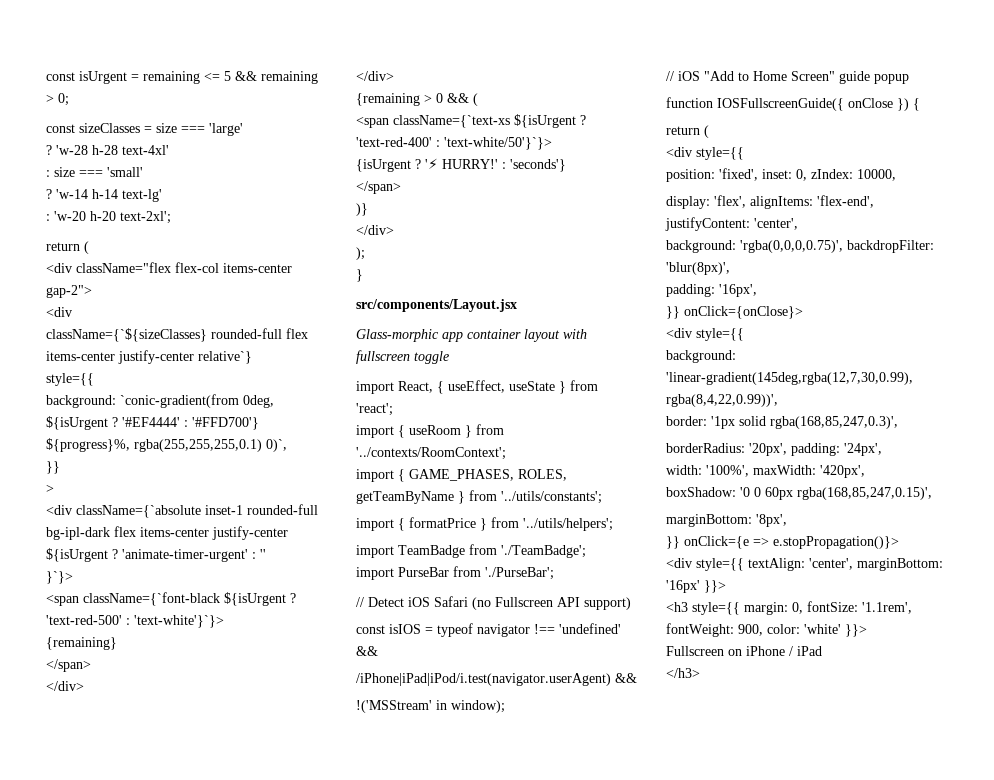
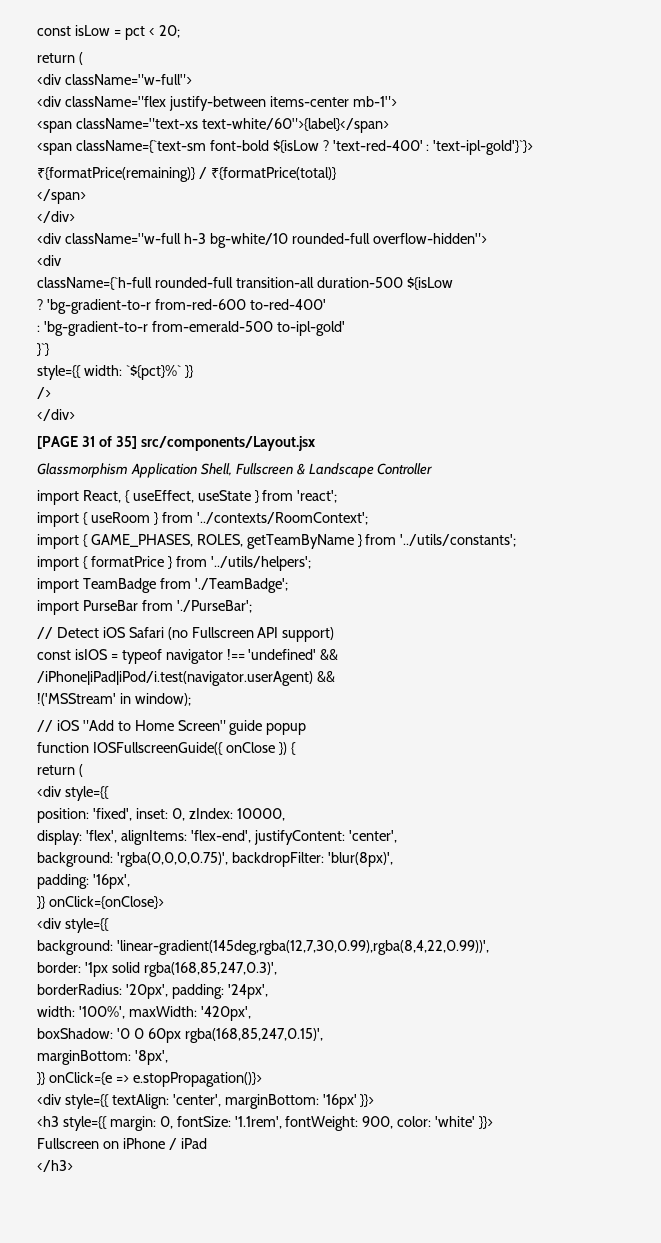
- const isUrgent = remaining <= 5 && remaining > 0;
- const sizeClasses = size === 'large'
- ? 'w-28 h-28 text-4xl'
- : size === 'small'
- ? 'w-14 h-14 text-lg'
- : 'w-20 h-20 text-2xl';
+ const isLow = pct < 20;
  return (
- <div className="flex flex-col items-center gap-2">
- <div
- className={`${sizeClasses} rounded-full flex items-center justify-center relative`}
- style={{
- background: `conic-gradient(from 0deg, ${isUrgent ? '#EF4444' : '#FFD700'} ${progress}%, rgba(255,255,255,0.1) 0)`,
- }}
- >
- <div className={`absolute inset-1 rounded-full bg-ipl-dark flex items-center justify-center ${isUrgent ? 'animate-timer-urgent' : ''
- }`}>
- <span className={`font-black ${isUrgent ? 'text-red-500' : 'text-white'}`}>
- {remaining}
+ <div className="w-full">
+ <div className="flex justify-between items-center mb-1">
+ <span className="text-xs text-white/60">{label}</span>
+ <span className={`text-sm font-bold ${isLow ? 'text-red-400' : 'text-ipl-gold'}`}>
+ ₹{formatPrice(remaining)} / ₹{formatPrice(total)}
  </span>
  </div>
+ <div className="w-full h-3 bg-white/10 rounded-full overflow-hidden">
+ <div
+ className={`h-full rounded-full transition-all duration-500 ${isLow
+ ? 'bg-gradient-to-r from-red-600 to-red-400'
+ : 'bg-gradient-to-r from-emerald-500 to-ipl-gold'
+ }`}
+ style={{ width: `${pct}%` }}
+ />
  </div>
- {remaining > 0 && (
- <span className={`text-xs ${isUrgent ? 'text-red-400' : 'text-white/50'}`}>
- {isUrgent ? '⚡ HURRY!' : 'seconds'}
- </span>
- )}
- </div>
- );
- }
- src/components/Layout.jsx
- Glass-morphic app container layout with fullscreen toggle
+ [PAGE 31 of 35] src/components/Layout.jsx
+ Glassmorphism Application Shell, Fullscreen & Landscape Controller

